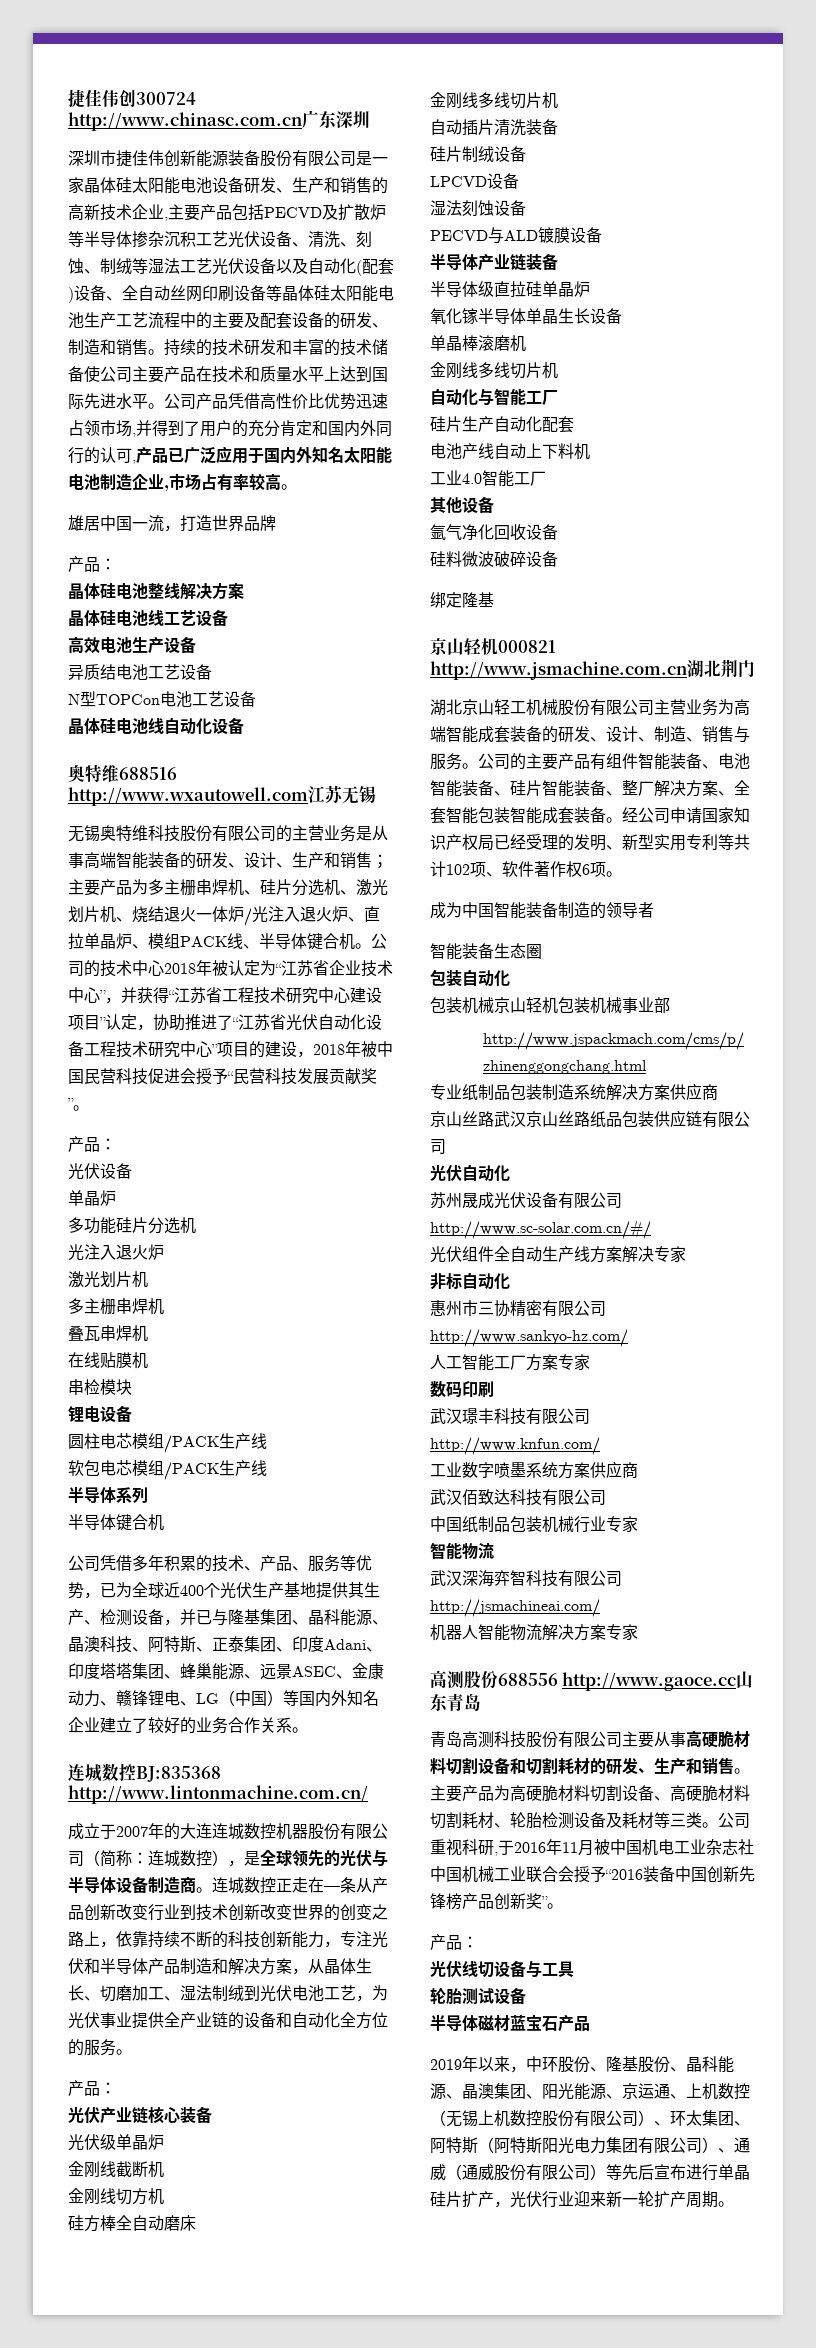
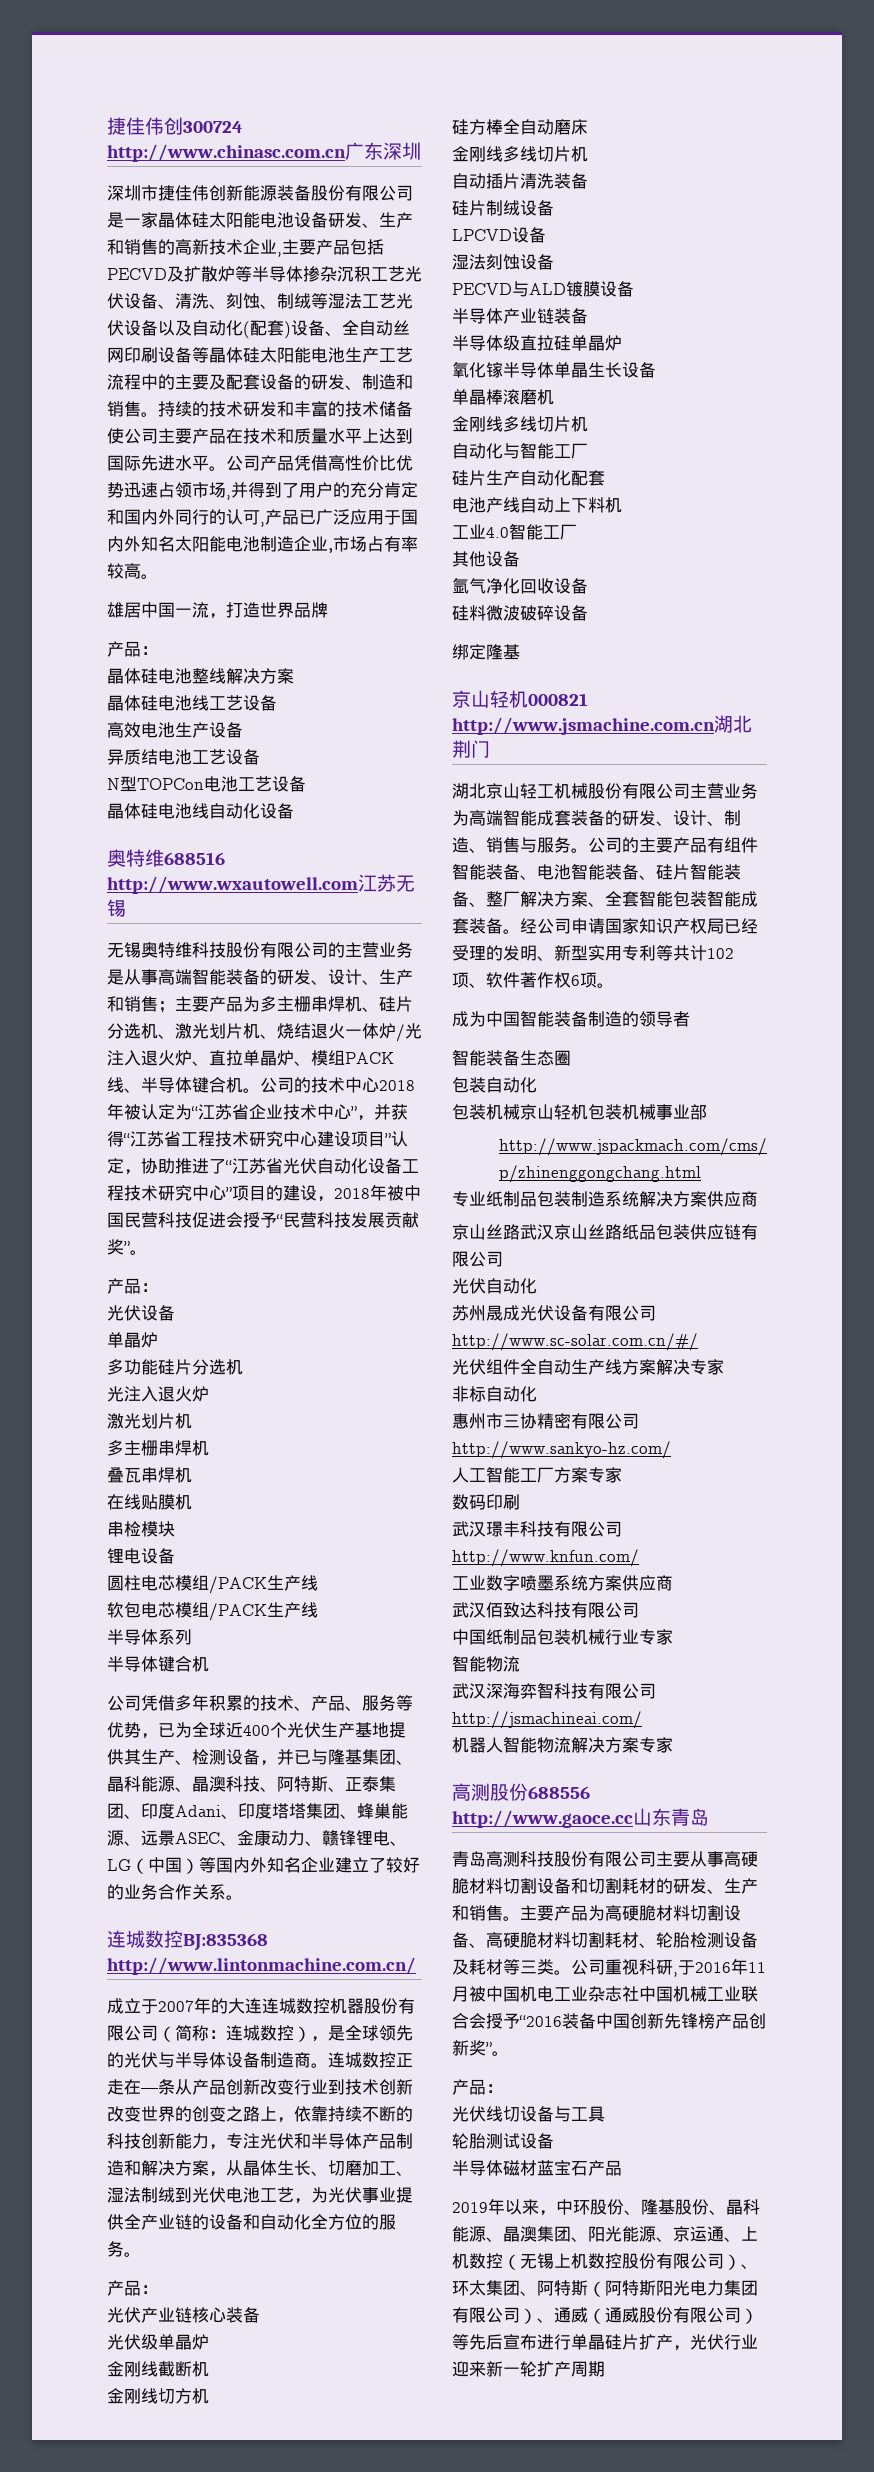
- 2019年以来，中环股份、隆基股份、晶科能源、晶澳集团、阳光能源、京运通、上机数控（无锡上机数控股份有限公司）、环太集团、阿特斯（阿特斯阳光电力集团有限公司）、通威（通威股份有限公司）等先后宣布进行单晶硅片扩产，光伏行业迎来新一轮扩产周期。
+ 2019年以来，中环股份、隆基股份、晶科能源、晶澳集团、阳光能源、京运通、上机数控（无锡上机数控股份有限公司）、环太集团、阿特斯（阿特斯阳光电力集团有限公司）、通威（通威股份有限公司）等先后宣布进行单晶硅片扩产，光伏行业迎来新一轮扩产周期

